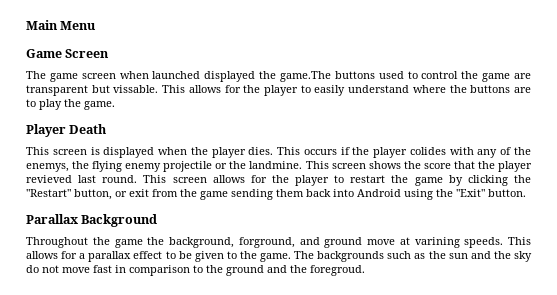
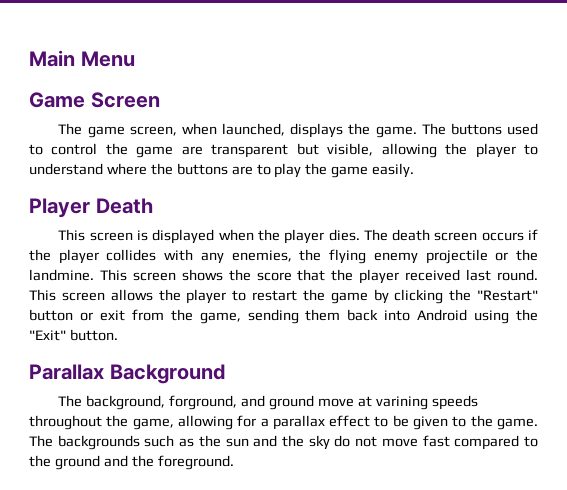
- The game screen when launched displayed the game.The buttons used to control the game are transparent but vissable. This allows for the player to easily understand where the buttons are to play the game.
+ The game screen, when launched, displays the game. The buttons used to control the game are transparent but visible, allowing the player to understand where the buttons are to play the game easily.
- This occurs if the player colides with any of the enemys, the flying enemy projectile or the landmine.
+ The death screen occurs if the player collides with any enemies, the flying enemy projectile or the landmine.
- This screen shows the score that the player revieved last round.
+ This screen shows the score that the player received last round.
- This screen allows for the player to restart the game by clicking the "Restart" button, or exit from the game sending them back into Android using the "Exit" button.
+ This screen allows the player to restart the game by clicking the "Restart" button or exit from the game, sending them back into Android using the "Exit" button.
- Throughout the game the background, forground, and ground move at varining speeds. This allows for a parallax effect to be given to the game.
+ The background, forground, and ground move at varining speeds throughout the game, allowing for a parallax effect to be given to the game.
- The backgrounds such as the sun and the sky do not move fast in comparison to the ground and the foregroud.
+ The backgrounds such as the sun and the sky do not move fast compared to the ground and the foreground.

